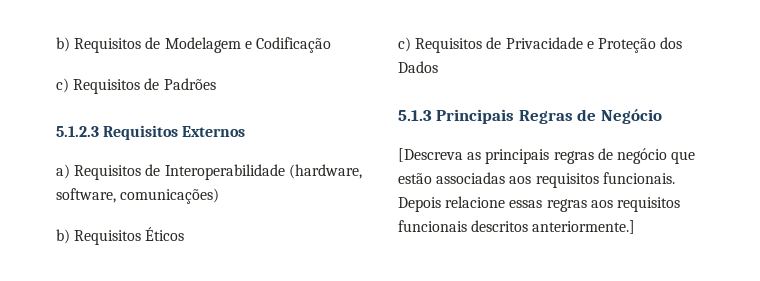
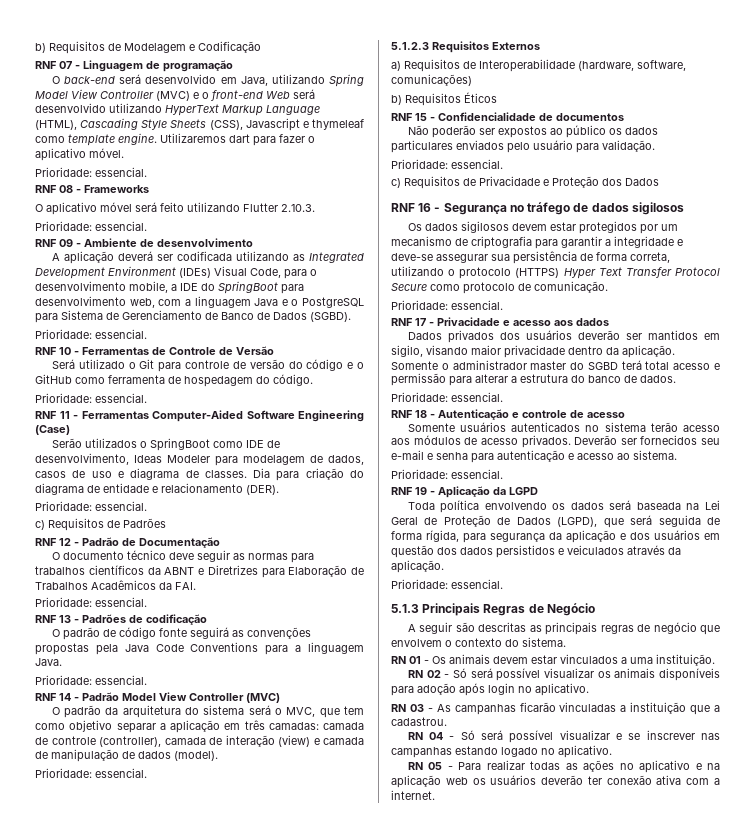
+ RNF 07 - Linguagem de programação
+ O back-end será desenvolvido em Java, utilizando Spring Model View Controller (MVC) e o front-end Web será desenvolvido utilizando HyperText Markup Language (HTML), Cascading Style Sheets (CSS), Javascript e thymeleaf como template engine. Utilizaremos dart para fazer o aplicativo móvel.
+ Prioridade: essencial.
+ RNF 08 - Frameworks
+ O aplicativo móvel será feito utilizando Flutter 2.10.3.
+ Prioridade: essencial.
+ RNF 09 - Ambiente de desenvolvimento
+ A aplicação deverá ser codificada utilizando as Integrated Development Environment (IDEs) Visual Code, para o desenvolvimento mobile, a IDE do SpringBoot para desenvolvimento web, com a linguagem Java e o PostgreSQL para Sistema de Gerenciamento de Banco de Dados (SGBD).
+ Prioridade: essencial.
+ RNF 10 - Ferramentas de Controle de Versão
+ Será utilizado o Git para controle de versão do código e o GitHub como ferramenta de hospedagem do código.
+ Prioridade: essencial.
+ RNF 11 - Ferramentas Computer-Aided Software Engineering (Case)
+ Serão utilizados o SpringBoot como IDE de desenvolvimento, Ideas Modeler para modelagem de dados, casos de uso e diagrama de classes. Dia para criação do diagrama de entidade e relacionamento (DER).
+ Prioridade: essencial.
  c) Requisitos de Padrões
+ RNF 12 - Padrão de Documentação
+ O documento técnico deve seguir as normas para trabalhos científicos da ABNT e Diretrizes para Elaboração de Trabalhos Acadêmicos da FAI.
+ Prioridade: essencial.
+ RNF 13 - Padrões de codificação
+ O padrão de código fonte seguirá as convenções propostas pela Java Code Conventions para a linguagem Java.
+ Prioridade: essencial.
+ RNF 14 - Padrão Model View Controller (MVC)
+ O padrão da arquitetura do sistema será o MVC, que tem como objetivo separar a aplicação em três camadas: camada de controle (controller), camada de interação (view) e camada de manipulação de dados (model).
+ Prioridade: essencial.
+ RNF 15 - Confidencialidade de documentos
+ Não poderão ser expostos ao público os dados particulares enviados pelo usuário para validação.
+ Prioridade: essencial.
+ RNF 16 - Segurança no tráfego de dados sigilosos
+ Os dados sigilosos devem estar protegidos por um mecanismo de criptografia para garantir a integridade e deve-se assegurar sua persistência de forma correta, utilizando o protocolo (HTTPS) Hyper Text Transfer Protocol Secure como protocolo de comunicação.
+ Prioridade: essencial.
+ RNF 17 - Privacidade e acesso aos dados
+ Dados privados dos usuários deverão ser mantidos em sigilo, visando maior privacidade dentro da aplicação. Somente o administrador master do SGBD terá total acesso e permissão para alterar a estrutura do banco de dados.
+ Prioridade: essencial.
+ RNF 18 - Autenticação e controle de acesso
+ Somente usuários autenticados no sistema terão acesso aos módulos de acesso privados. Deverão ser fornecidos seu e-mail e senha para autenticação e acesso ao sistema.
+ Prioridade: essencial.
+ RNF 19 - Aplicação da LGPD
+ Toda política envolvendo os dados será baseada na Lei Geral de Proteção de Dados (LGPD), que será seguida de forma rígida, para segurança da aplicação e dos usuários em questão dos dados persistidos e veiculados através da aplicação.
+ Prioridade: essencial.
- [Descreva as principais regras de negócio que estão associadas aos requisitos funcionais. Depois relacione essas regras aos requisitos funcionais descritos anteriormente.]
+ A seguir são descritas as principais regras de negócio que envolvem o contexto do sistema.
+ RN 01 - Os animais devem estar vinculados a uma instituição.
+ RN 02 - Só será possível visualizar os animais disponíveis para adoção após login no aplicativo.
+ RN 03 - As campanhas ficarão vinculadas a instituição que a cadastrou.
+ RN 04 - Só será possível visualizar e se inscrever nas campanhas estando logado no aplicativo.
+ RN 05 - Para realizar todas as ações no aplicativo e na aplicação web os usuários deverão ter conexão ativa com a internet.

